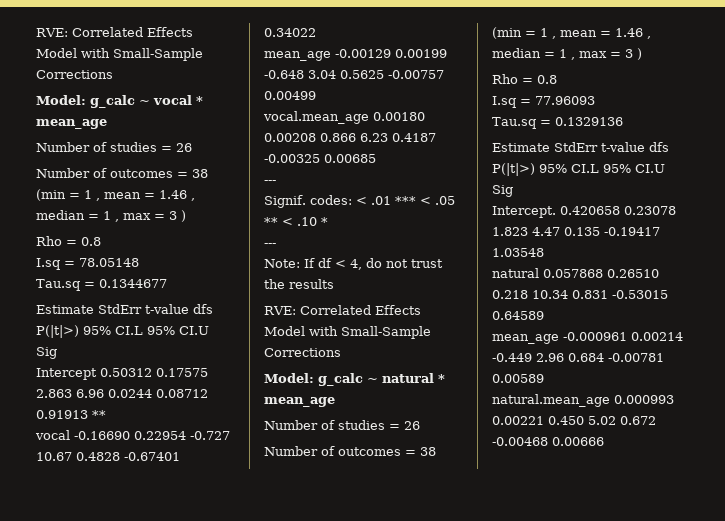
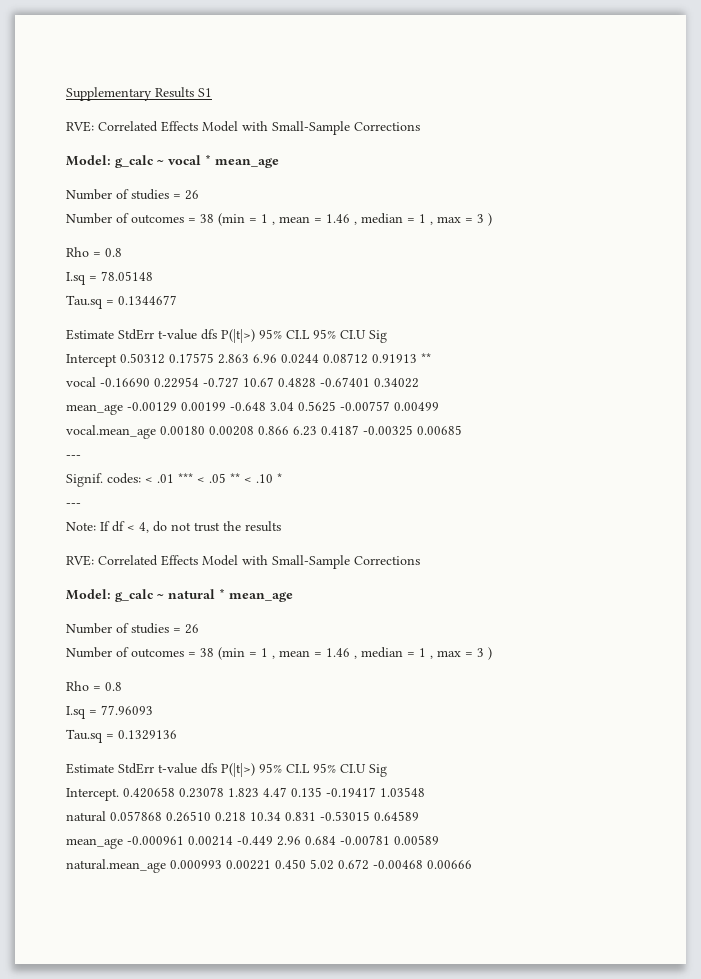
+ Supplementary Results S1

